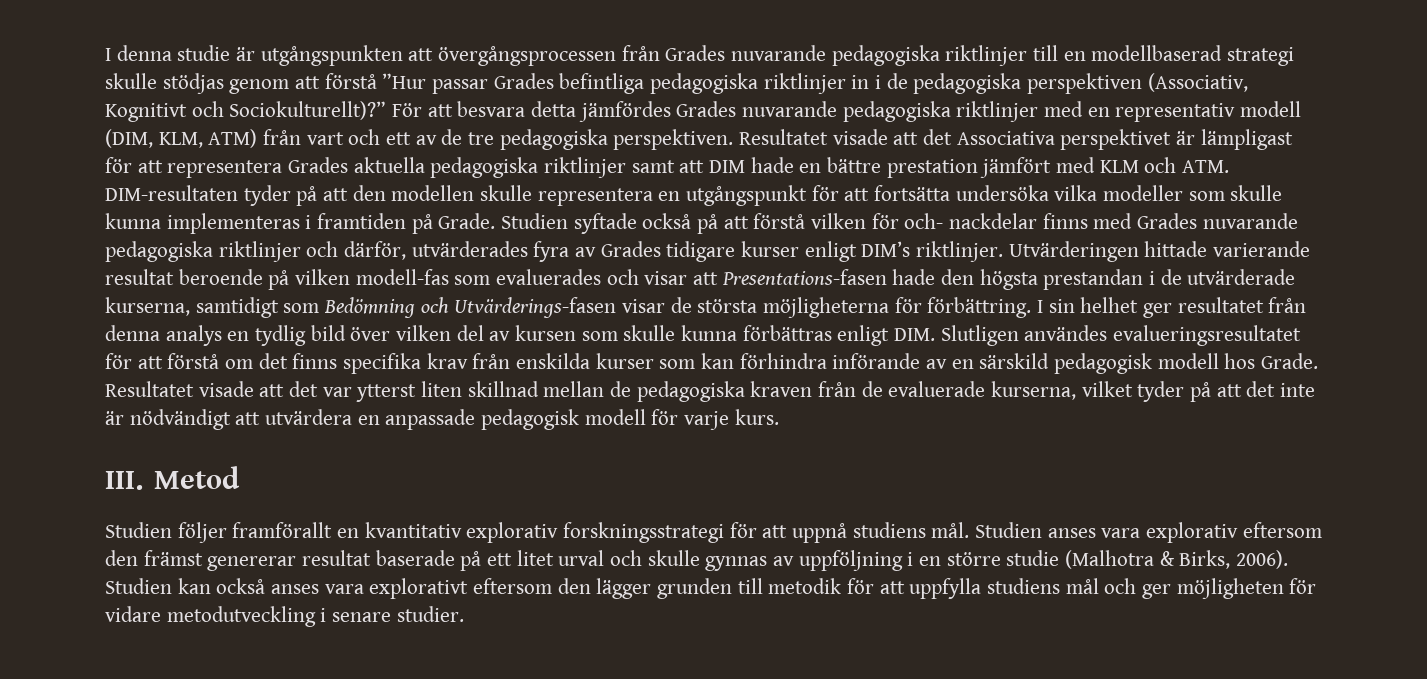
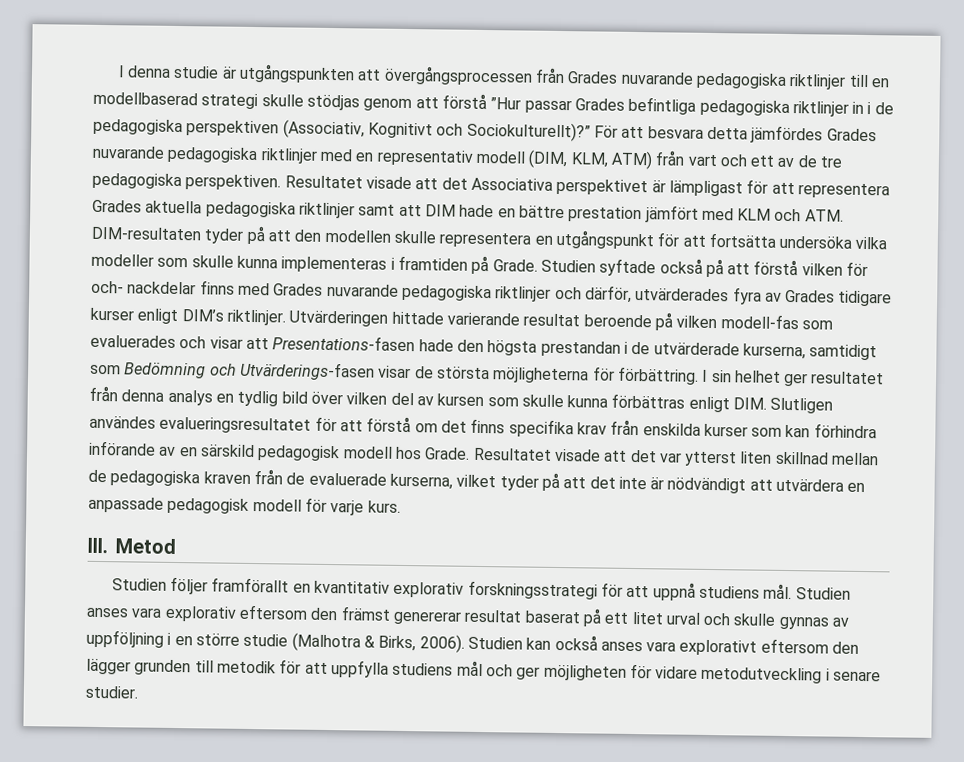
- Studien anses vara explorativ eftersom den främst genererar resultat baserade på ett litet urval och skulle gynnas av uppföljning i en större studie (Malhotra & Birks, 2006).
+ Studien anses vara explorativ eftersom den främst genererar resultat baserat på ett litet urval och skulle gynnas av uppföljning i en större studie (Malhotra & Birks, 2006).

